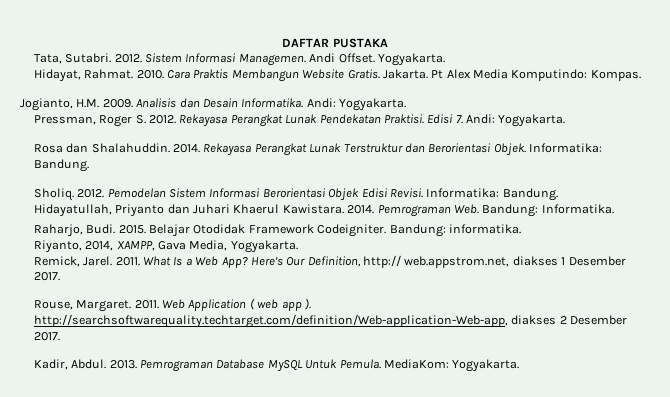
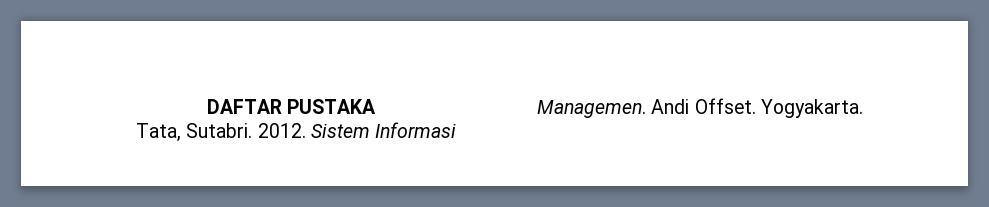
- Hidayat, Rahmat. 2010. Cara Praktis Membangun Website Gratis. Jakarta. Pt Alex Media Komputindo: Kompas.
- Jogianto, H.M. 2009. Analisis dan Desain Informatika. Andi: Yogyakarta.
- Pressman, Roger S. 2012. Rekayasa Perangkat Lunak Pendekatan Praktisi. Edisi 7. Andi: Yogyakarta.
- Rosa dan Shalahuddin. 2014. Rekayasa Perangkat Lunak Terstruktur dan Berorientasi Objek. Informatika: Bandung.
- Sholiq. 2012. Pemodelan Sistem Informasi Berorientasi Objek Edisi Revisi. Informatika: Bandung.
- Hidayatullah, Priyanto dan Juhari Khaerul Kawistara. 2014. Pemrograman Web. Bandung: Informatika.
- Raharjo, Budi. 2015. Belajar Otodidak Framework Codeigniter. Bandung: informatika.
- Riyanto, 2014, XAMPP, Gava Media, Yogyakarta.
- Remick, Jarel. 2011. What Is a Web App? Here’s Our Definition, http:// web.appstrom.net, diakses 1 Desember 2017.
- Rouse, Margaret. 2011. Web Application ( web app ). http://searchsoftwarequality.techtarget.com/definition/Web-application-Web-app, diakses 2 Desember 2017.
- Kadir, Abdul. 2013. Pemrograman Database MySQL Untuk Pemula. MediaKom: Yogyakarta.

